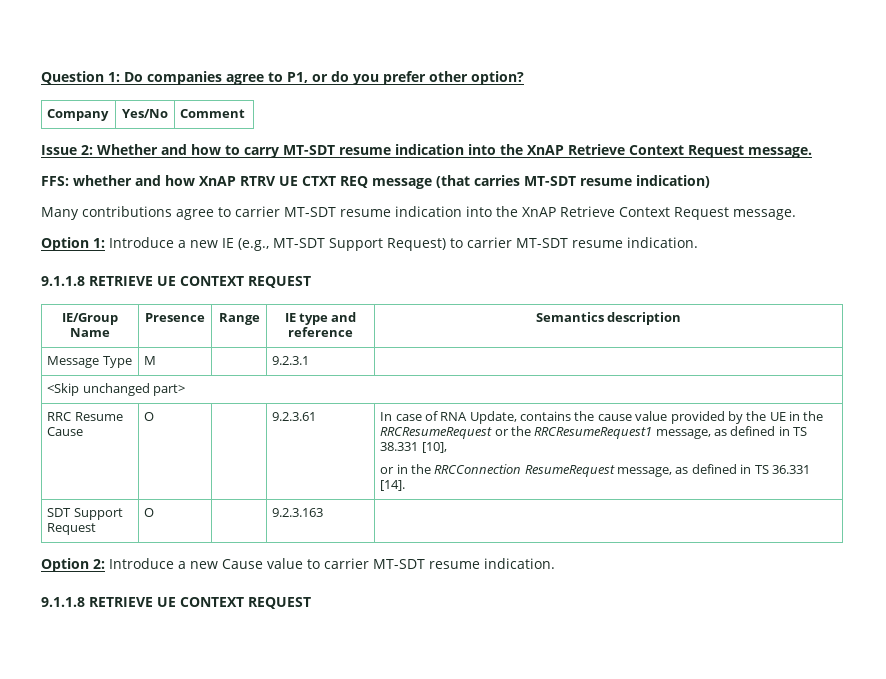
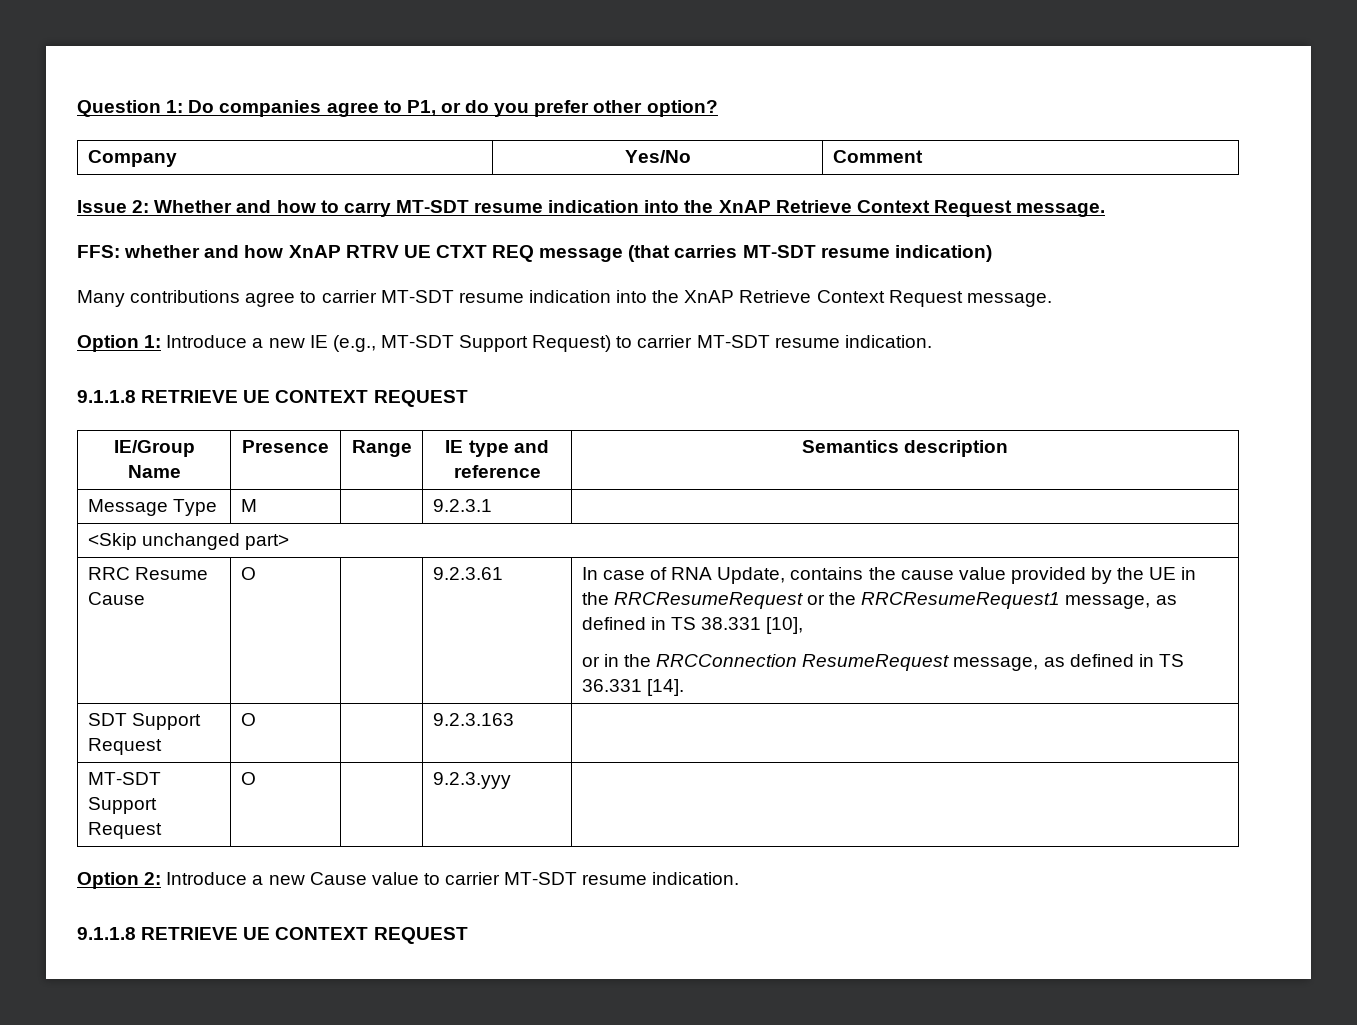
+ MT-SDT Support Request | O | | 9.2.3.yyy |

